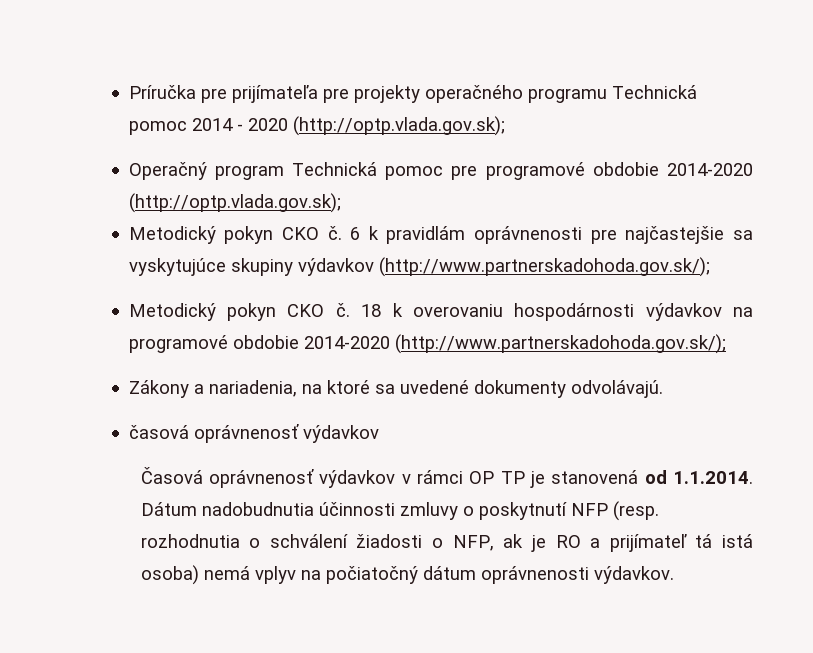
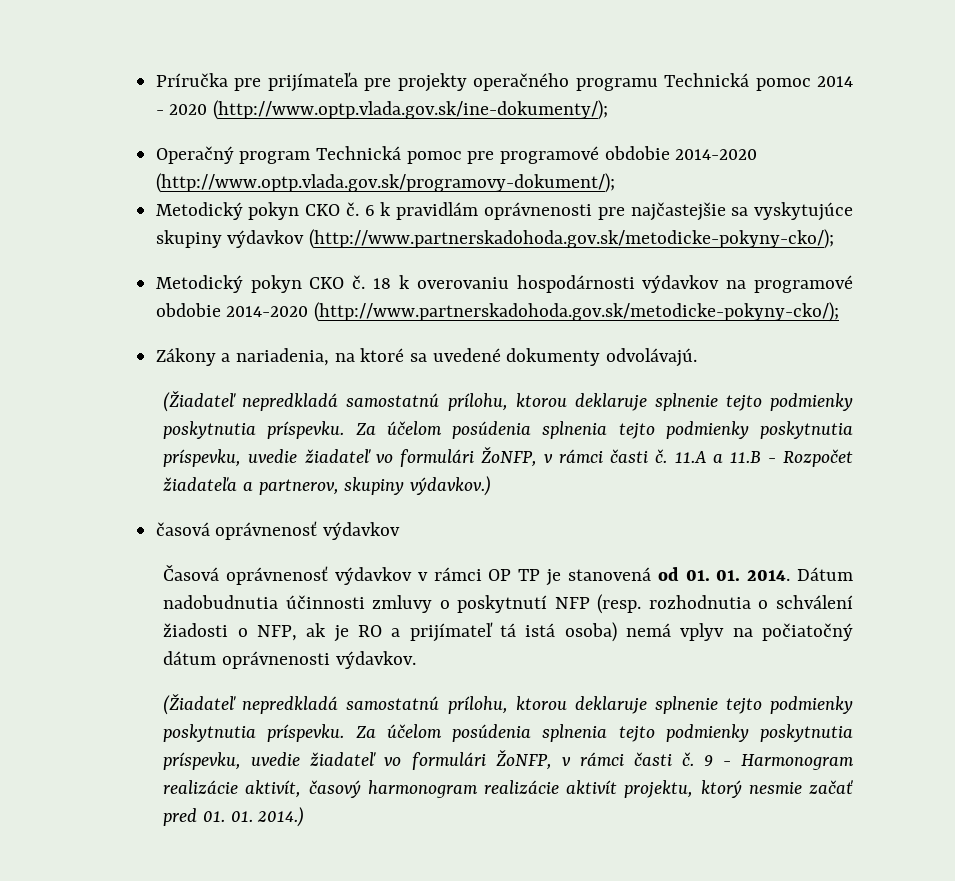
- Príručka pre prijímateľa pre projekty operačného programu Technická pomoc 2014 - 2020 (http://optp.vlada.gov.sk);
+ Príručka pre prijímateľa pre projekty operačného programu Technická pomoc 2014 - 2020 (http://www.optp.vlada.gov.sk/ine-dokumenty/);
- Operačný program Technická pomoc pre programové obdobie 2014-2020 (http://optp.vlada.gov.sk);
+ Operačný program Technická pomoc pre programové obdobie 2014-2020 (http://www.optp.vlada.gov.sk/programovy-dokument/);
- 6 k pravidlám oprávnenosti pre najčastejšie sa vyskytujúce skupiny výdavkov (http://www.partnerskadohoda.gov.sk/);
+ 6 k pravidlám oprávnenosti pre najčastejšie sa vyskytujúce skupiny výdavkov (http://www.partnerskadohoda.gov.sk/metodicke-pokyny-cko/);
- 18 k overovaniu hospodárnosti výdavkov na programové obdobie 2014-2020 (http://www.partnerskadohoda.gov.sk/);
+ 18 k overovaniu hospodárnosti výdavkov na programové obdobie 2014-2020 (http://www.partnerskadohoda.gov.sk/metodicke-pokyny-cko/);
+ (Žiadateľ nepredkladá samostatnú prílohu, ktorou deklaruje splnenie tejto podmienky poskytnutia príspevku. Za účelom posúdenia splnenia tejto podmienky poskytnutia príspevku, uvedie žiadateľ vo formulári ŽoNFP, v rámci časti č. 11.A a 11.B - Rozpočet žiadateľa a partnerov, skupiny výdavkov.)
- Časová oprávnenosť výdavkov v rámci OP TP je stanovená od 1.1.2014. Dátum nadobudnutia účinnosti zmluvy o poskytnutí NFP (resp. rozhodnutia o schválení žiadosti o NFP, ak je RO a prijímateľ tá istá osoba) nemá vplyv na počiatočný dátum oprávnenosti výdavkov.
+ Časová oprávnenosť výdavkov v rámci OP TP je stanovená od 01. 01. 2014. Dátum nadobudnutia účinnosti zmluvy o poskytnutí NFP (resp. rozhodnutia o schválení žiadosti o NFP, ak je RO a prijímateľ tá istá osoba) nemá vplyv na počiatočný dátum oprávnenosti výdavkov.
+ (Žiadateľ nepredkladá samostatnú prílohu, ktorou deklaruje splnenie tejto podmienky poskytnutia príspevku. Za účelom posúdenia splnenia tejto podmienky poskytnutia príspevku, uvedie žiadateľ vo formulári ŽoNFP, v rámci časti č. 9 - Harmonogram realizácie aktivít, časový harmonogram realizácie aktivít projektu, ktorý nesmie začať pred 01. 01. 2014.)

